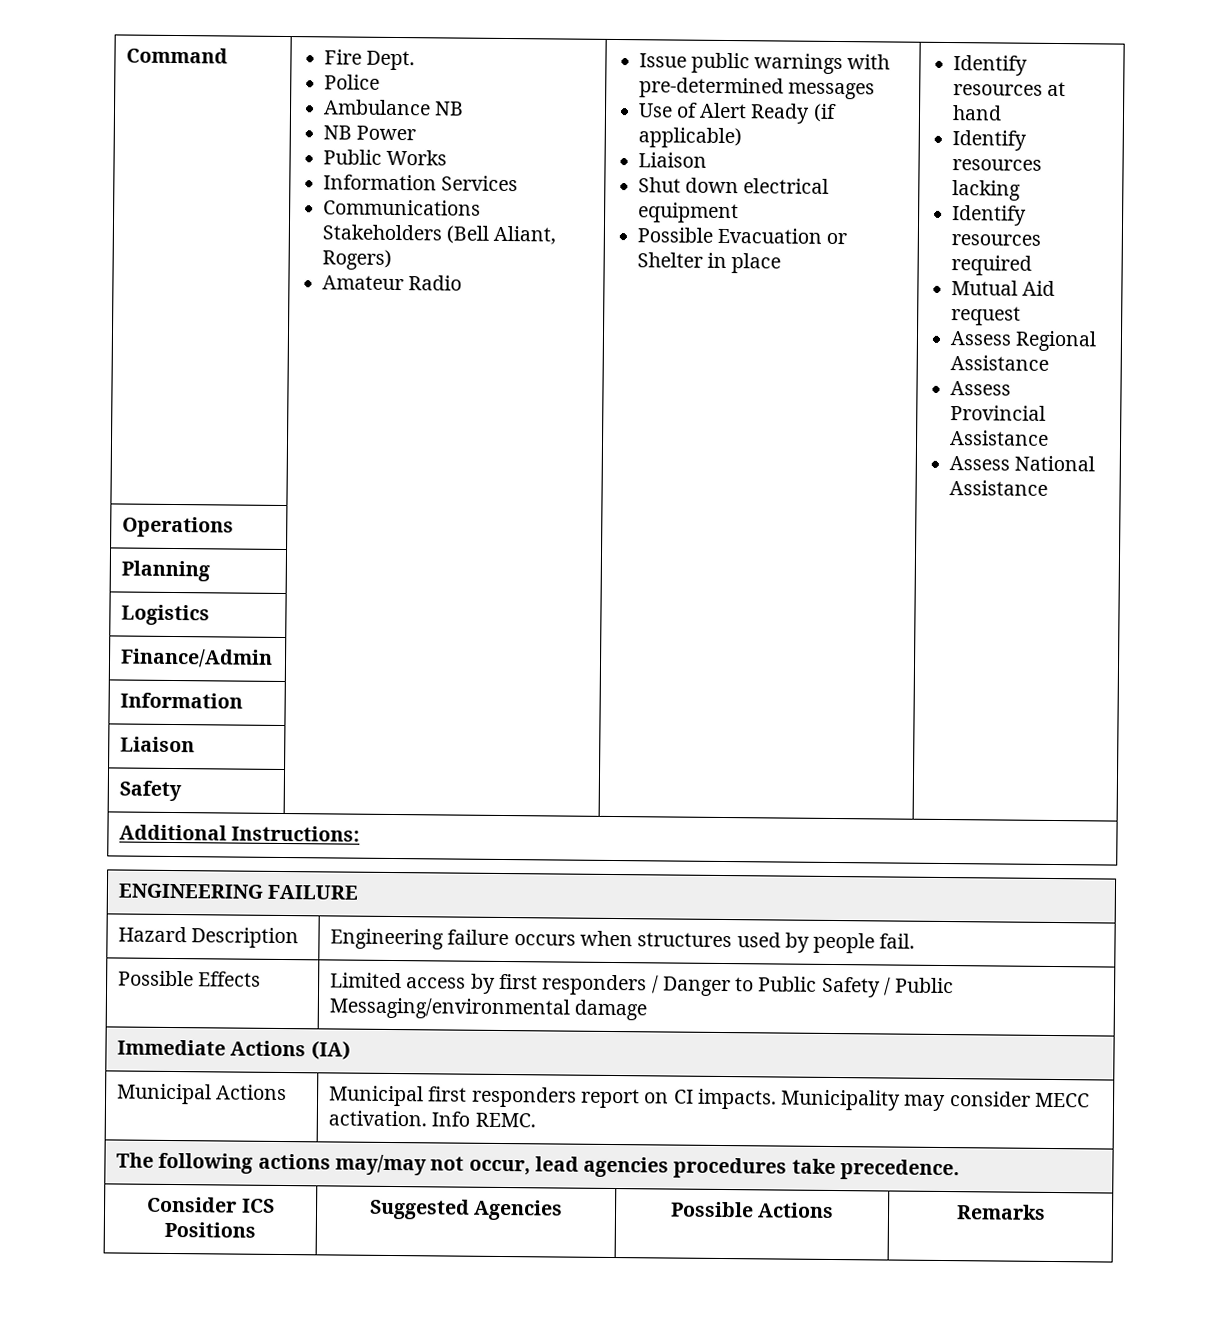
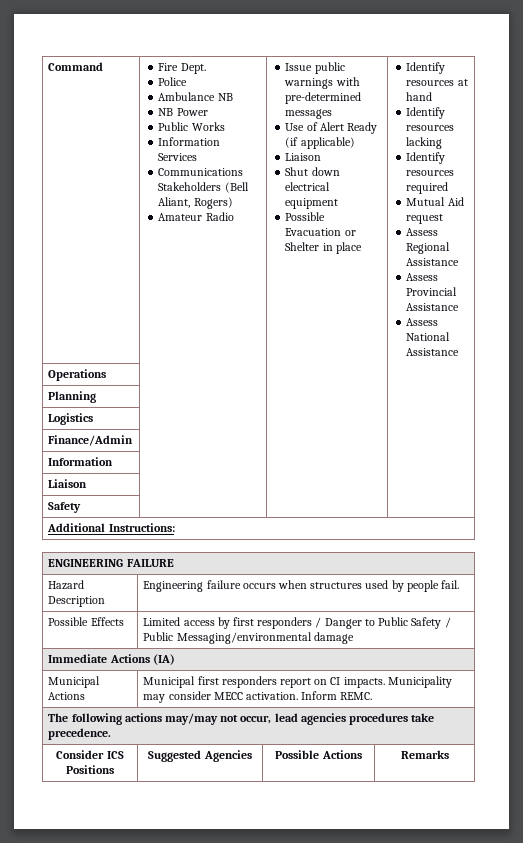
- Municipal Actions | Municipal first responders report on CI impacts. Municipality may consider MECC activation. Info REMC.
+ Municipal Actions | Municipal first responders report on CI impacts. Municipality may consider MECC activation. Inform REMC.

